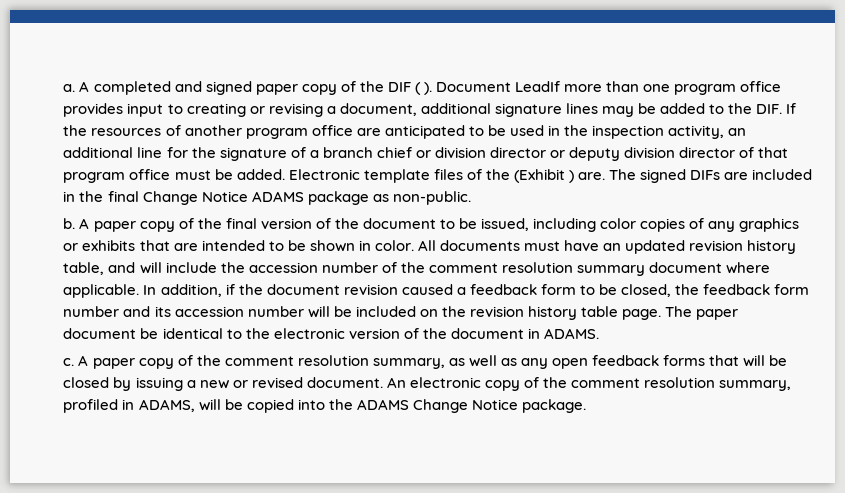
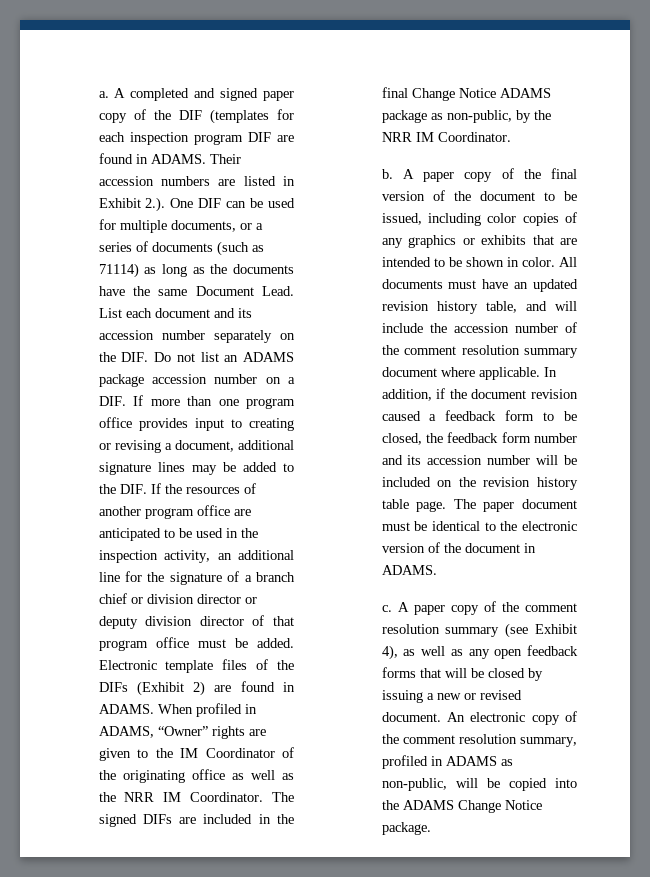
- A completed and signed paper copy of the DIF ( ). Document LeadIf more than one program office provides input to creating or revising a document, additional signature lines may be added to the DIF. If the resources of another program office are anticipated to be used in the inspection activity, an additional line for the signature of a branch chief or division director or deputy division director of that program office must be added.
+ A completed and signed paper copy of the DIF (templates for each inspection program DIF are found in ADAMS. Their accession numbers are listed in Exhibit 2.). One DIF can be used for multiple documents, or a series of documents (such as 71114) as long as the documents have the same Document Lead. List each document and its accession number separately on the DIF. Do not list an ADAMS package accession number on a DIF. If more than one program office provides input to creating or revising a document, additional signature lines may be added to the DIF. If the resources of another program office are anticipated to be used in the inspection activity, an additional line for the signature of a branch chief or division director or deputy division director of that program office must be added.
- Electronic template files of the (Exhibit ) are.
+ Electronic template files of the DIFs (Exhibit 2) are found in ADAMS. When profiled in ADAMS, “Owner” rights are given to the IM Coordinator of the originating office as well as the NRR IM Coordinator.
- The signed DIFs are included in the final Change Notice ADAMS package as non-public.
+ The signed DIFs are included in the final Change Notice ADAMS package as non-public, by the NRR IM Coordinator.
- The paper document be identical to the electronic version of the document in ADAMS.
+ The paper document must be identical to the electronic version of the document in ADAMS.
- A paper copy of the comment resolution summary, as well as any open feedback forms that will be closed by issuing a new or revised document.
+ A paper copy of the comment resolution summary (see Exhibit 4), as well as any open feedback forms that will be closed by issuing a new or revised document.
- An electronic copy of the comment resolution summary, profiled in ADAMS, will be copied into the ADAMS Change Notice package.
+ An electronic copy of the comment resolution summary, profiled in ADAMS as non-public, will be copied into the ADAMS Change Notice package.

